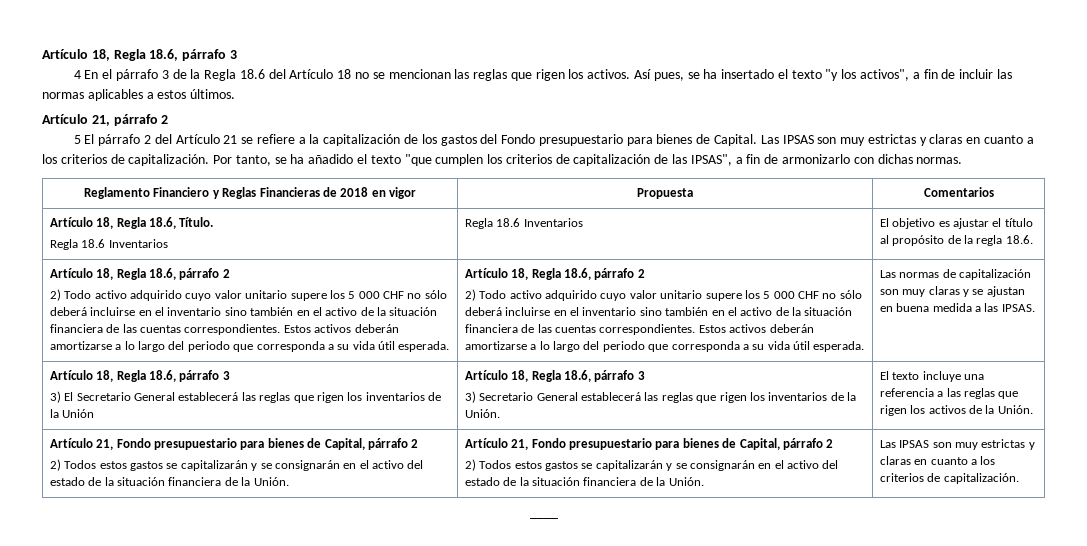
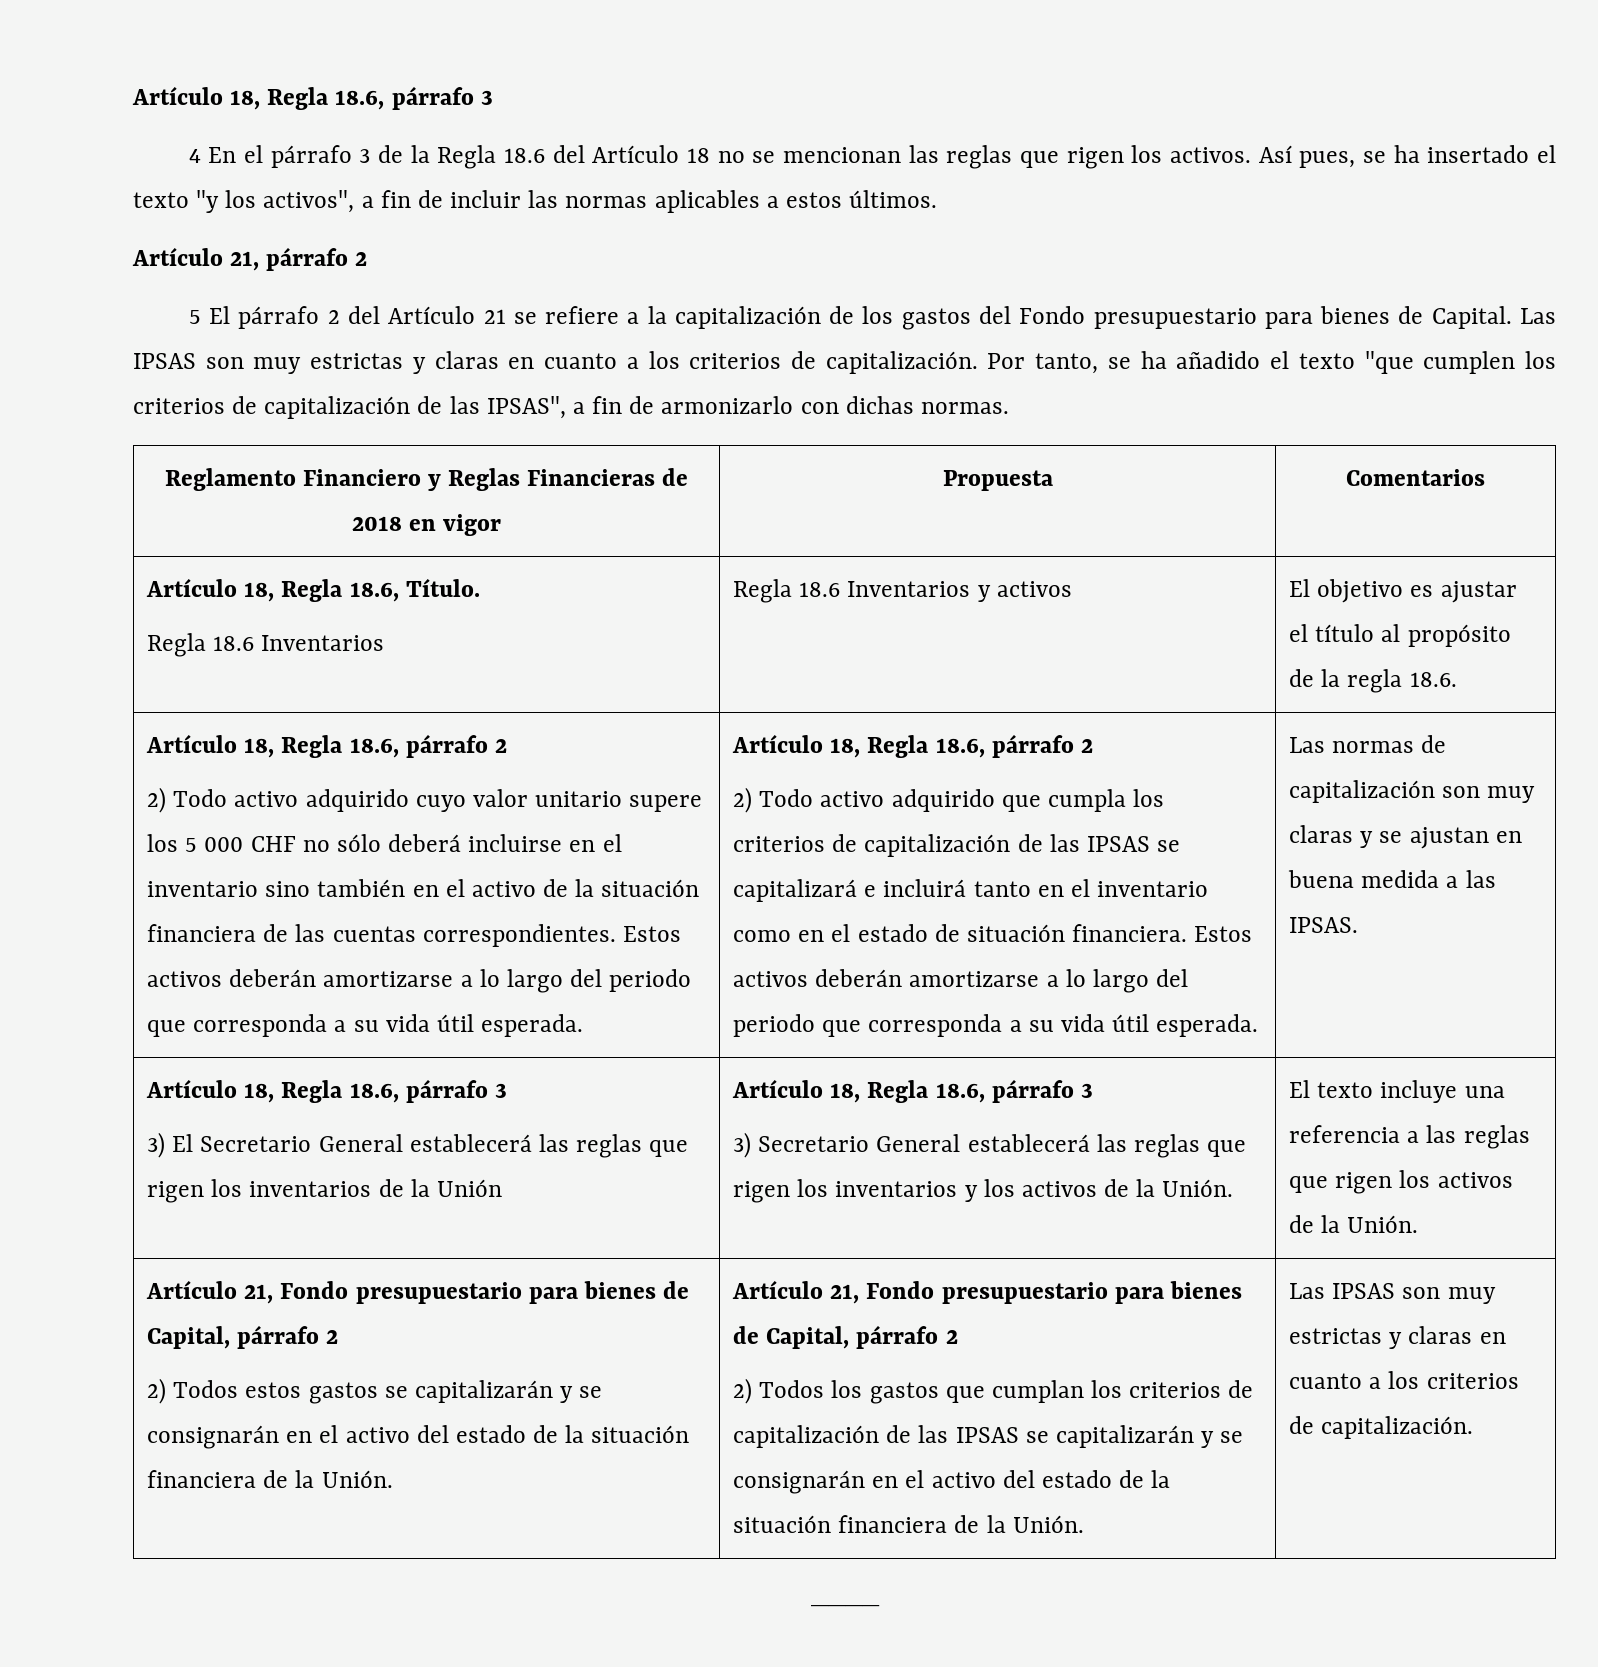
  Artículo 18, Regla 18.6, Título.
- Regla 18.6 Inventarios | Regla 18.6 Inventarios | El objetivo es ajustar el título al propósito de la regla 18.6.
+ Regla 18.6 Inventarios | Regla 18.6 Inventarios y activos | El objetivo es ajustar el título al propósito de la regla 18.6.
  Estos activos deberán amortizarse a lo largo del periodo que corresponda a su vida útil esperada. | Artículo 18, Regla 18.6, párrafo 2
- 2) Todo activo adquirido cuyo valor unitario supere los 5 000 CHF no sólo deberá incluirse en el inventario sino también en el activo de la situación financiera de las cuentas correspondientes.
+ 2) Todo activo adquirido que cumpla los criterios de capitalización de las IPSAS se capitalizará e incluirá tanto en el inventario como en el estado de situación financiera.
- 3) Secretario General establecerá las reglas que rigen los inventarios de la Unión.
+ 3) Secretario General establecerá las reglas que rigen los inventarios y los activos de la Unión.
  2) Todos estos gastos se capitalizarán y se consignarán en el activo del estado de la situación financiera de la Unión. | Artículo 21, Fondo presupuestario para bienes de Capital, párrafo 2
- 2) Todos estos gastos se capitalizarán y se consignarán en el activo del estado de la situación financiera de la Unión.
+ 2) Todos los gastos que cumplan los criterios de capitalización de las IPSAS se capitalizarán y se consignarán en el activo del estado de la situación financiera de la Unión.

